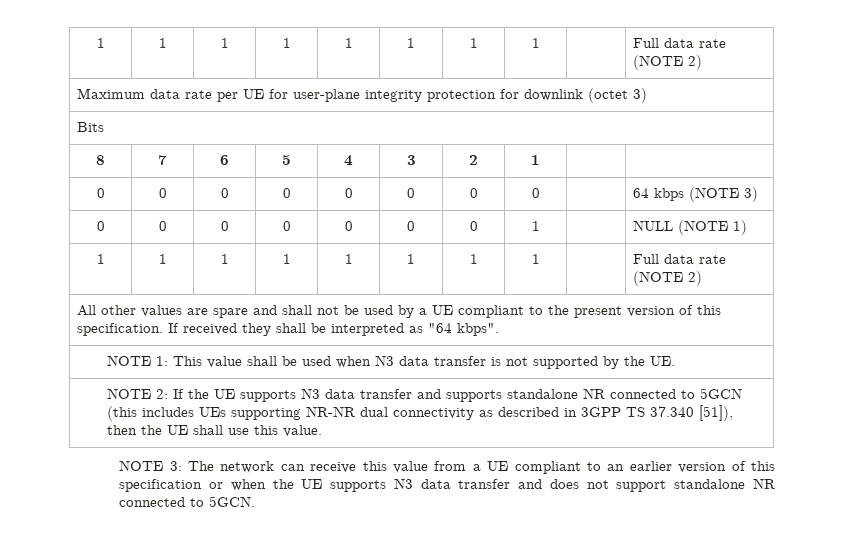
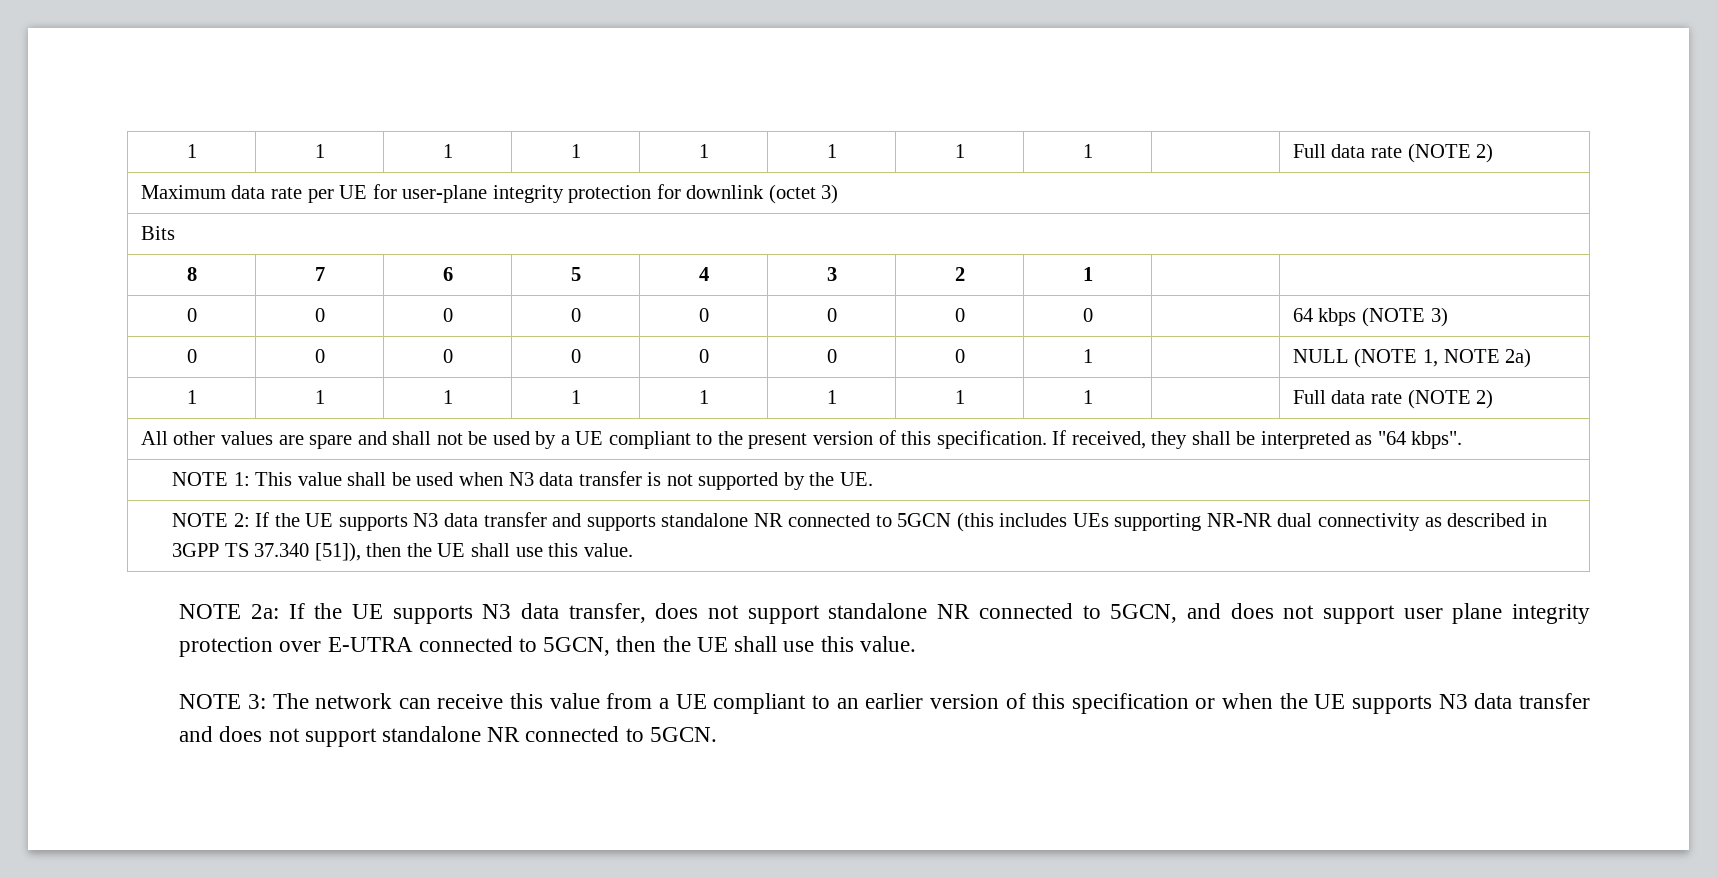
- 0 | 0 | 0 | 0 | 0 | 0 | 0 | 1 | | NULL (NOTE 1)
+ 0 | 0 | 0 | 0 | 0 | 0 | 0 | 1 | | NULL (NOTE 1, NOTE 2a)
- All other values are spare and shall not be used by a UE compliant to the present version of this specification. If received they shall be interpreted as "64 kbps".
+ All other values are spare and shall not be used by a UE compliant to the present version of this specification. If received, they shall be interpreted as "64 kbps".
+ NOTE 2a: If the UE supports N3 data transfer, does not support standalone NR connected to 5GCN, and does not support user plane integrity protection over E-UTRA connected to 5GCN, then the UE shall use this value.

